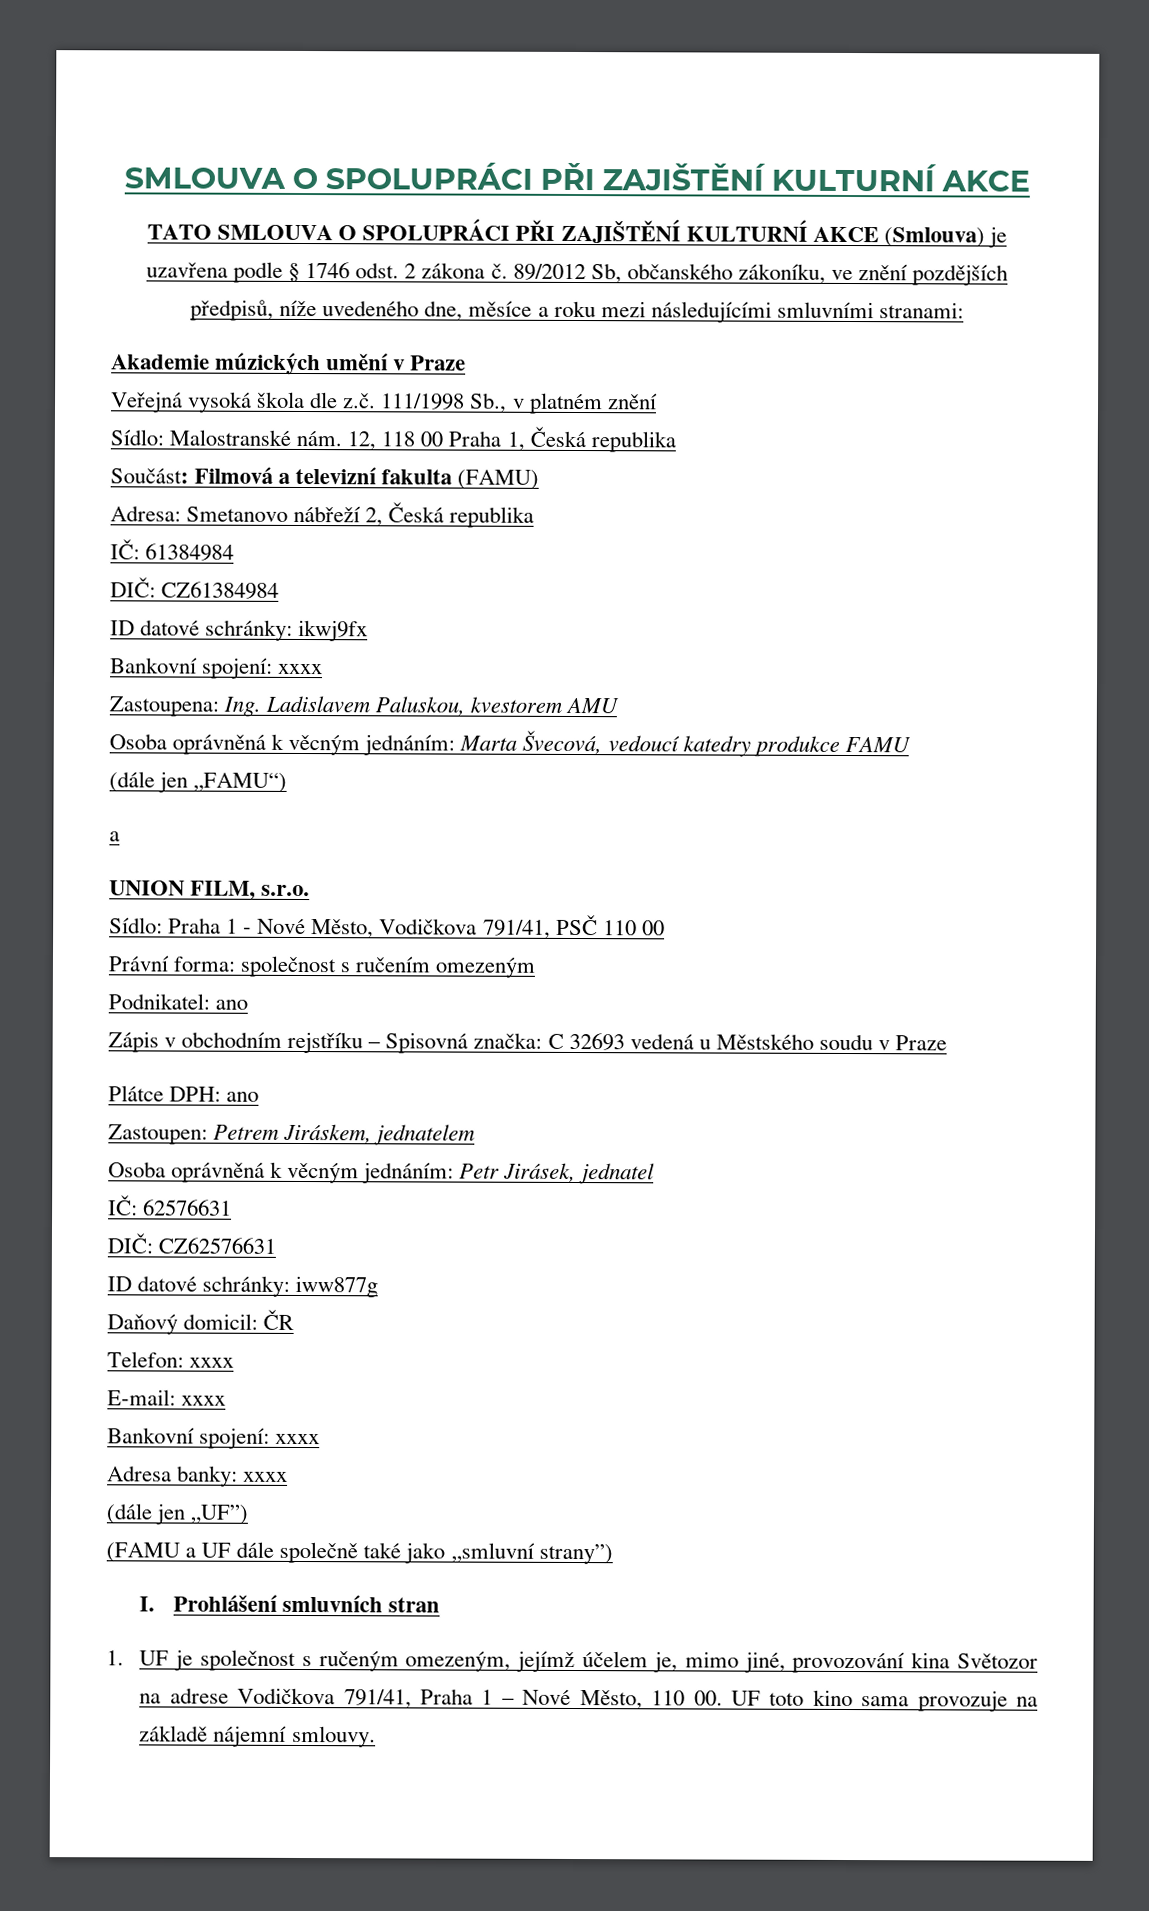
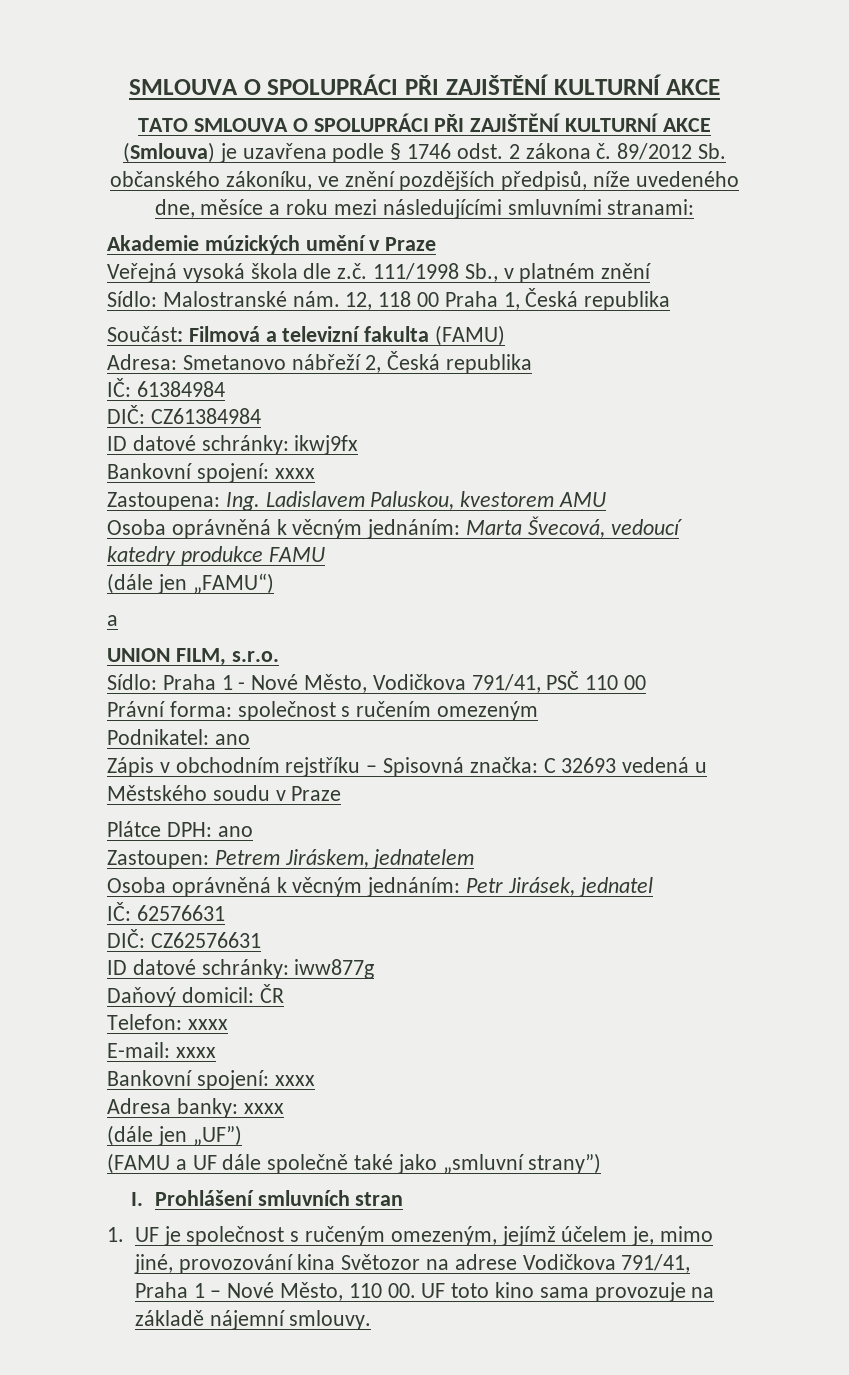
- 89/2012 Sb, občanského zákoníku, ve znění pozdějších předpisů, níže uvedeného dne, měsíce a roku mezi následujícími smluvními stranami:
+ 89/2012 Sb. občanského zákoníku, ve znění pozdějších předpisů, níže uvedeného dne, měsíce a roku mezi následujícími smluvními stranami:

